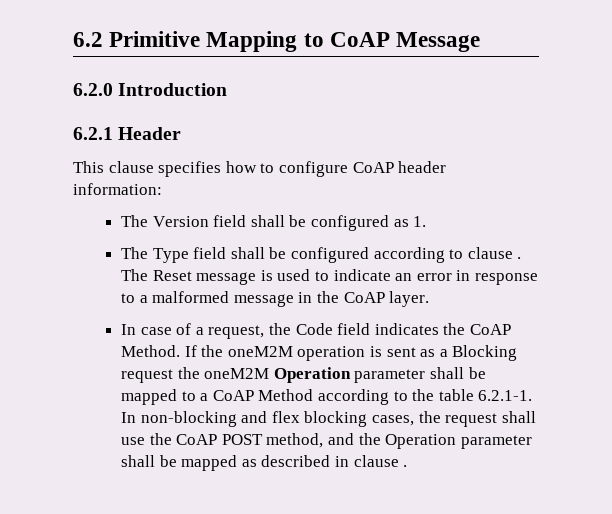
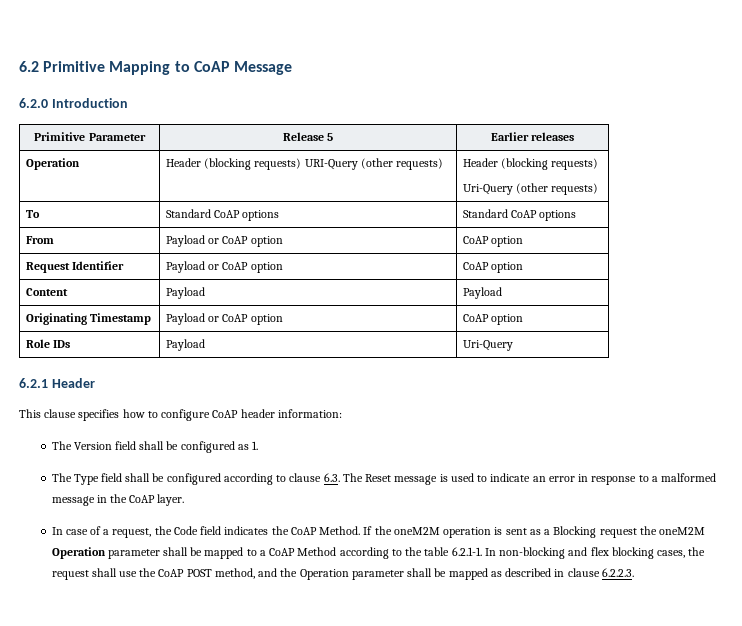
+ Primitive Parameter | Release 5 | Earlier releases
+ Operation | Header (blocking requests) URI-Query (other requests) | Header (blocking requests)
+ Uri-Query (other requests)
+ To | Standard CoAP options | Standard CoAP options
+ From | Payload or CoAP option | CoAP option
+ Request Identifier | Payload or CoAP option | CoAP option
+ Content | Payload | Payload
+ Originating Timestamp | Payload or CoAP option | CoAP option
+ Role IDs | Payload | Uri-Query
- The Type field shall be configured according to clause . The Reset message is used to indicate an error in response to a malformed message in the CoAP layer.
+ The Type field shall be configured according to clause 6.3. The Reset message is used to indicate an error in response to a malformed message in the CoAP layer.
- If the oneM2M operation is sent as a Blocking request the oneM2M Operation parameter shall be mapped to a CoAP Method according to the table 6.2.1-1. In non-blocking and flex blocking cases, the request shall use the CoAP POST method, and the Operation parameter shall be mapped as described in clause .
+ If the oneM2M operation is sent as a Blocking request the oneM2M Operation parameter shall be mapped to a CoAP Method according to the table 6.2.1-1. In non-blocking and flex blocking cases, the request shall use the CoAP POST method, and the Operation parameter shall be mapped as described in clause 6.2.2.3.

